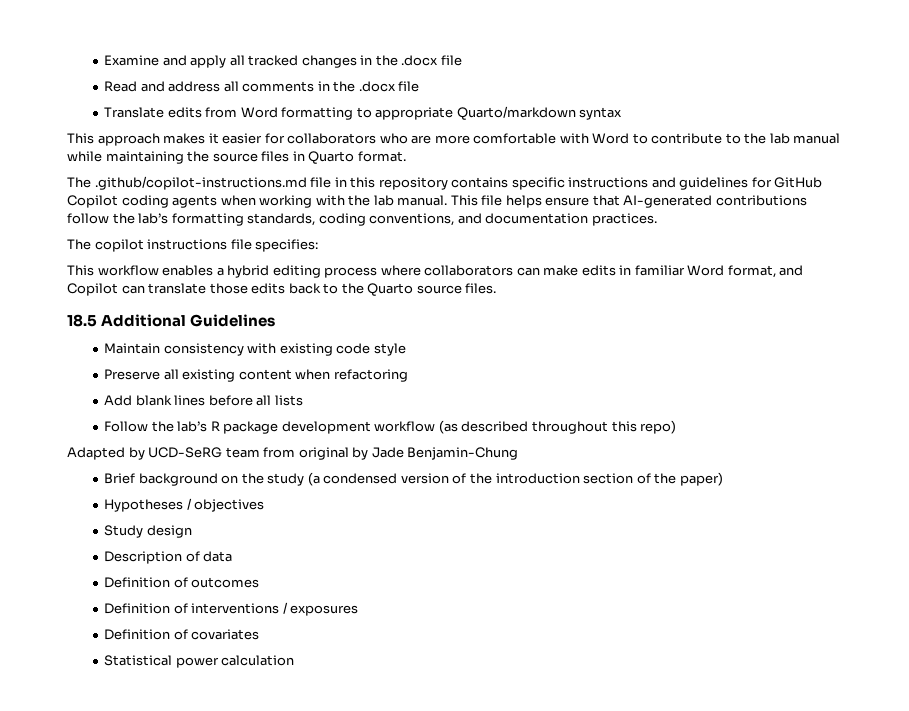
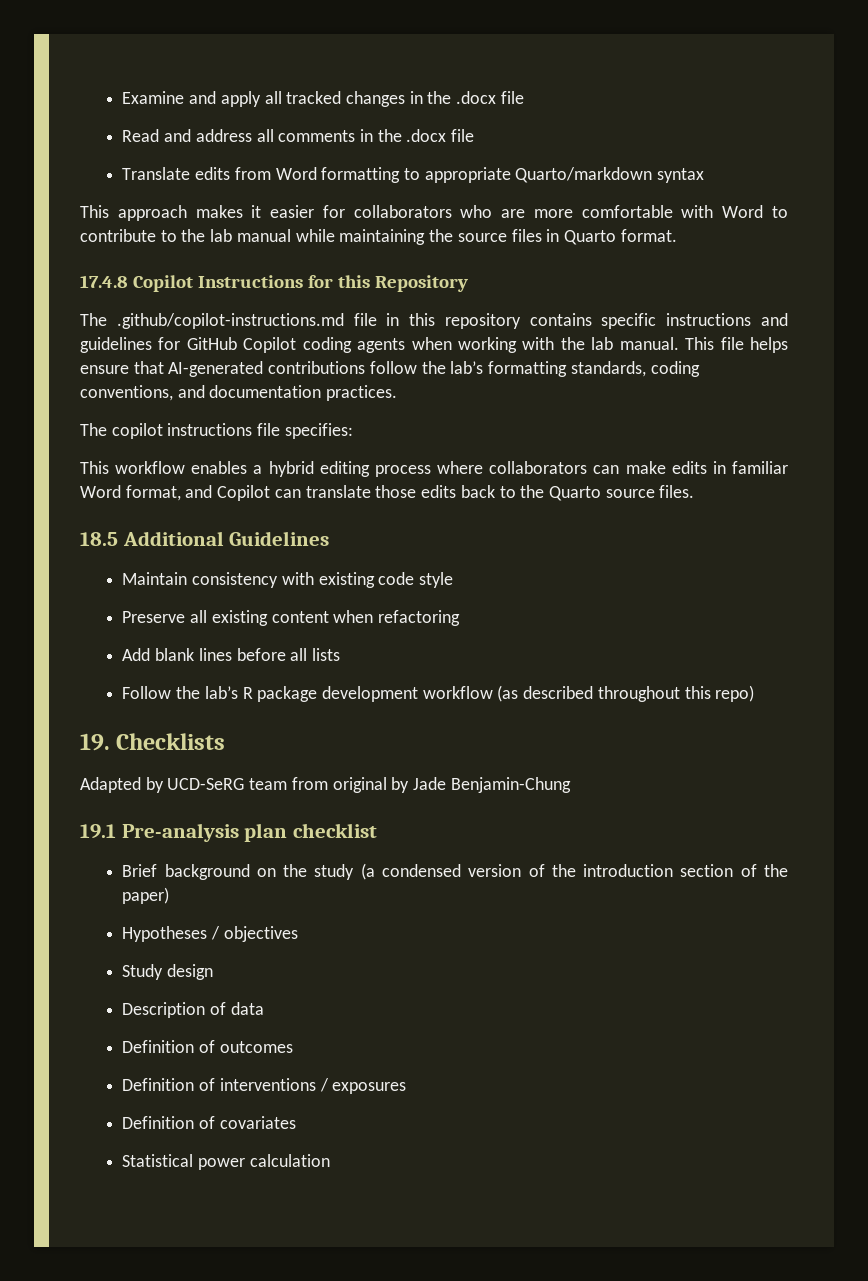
+ 17.4.8 Copilot Instructions for this Repository
+ 19. Checklists
+ 19.1 Pre-analysis plan checklist

